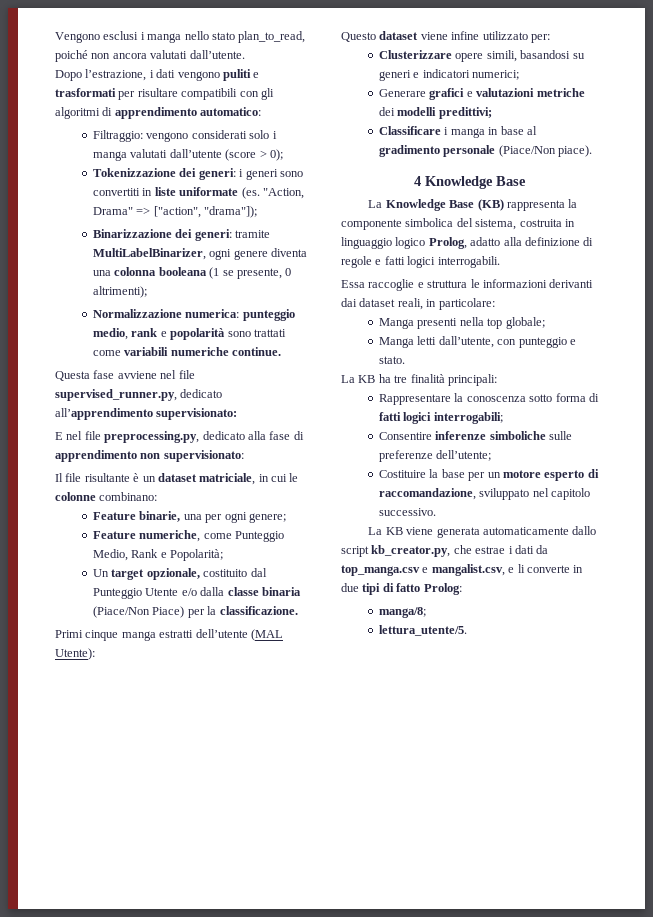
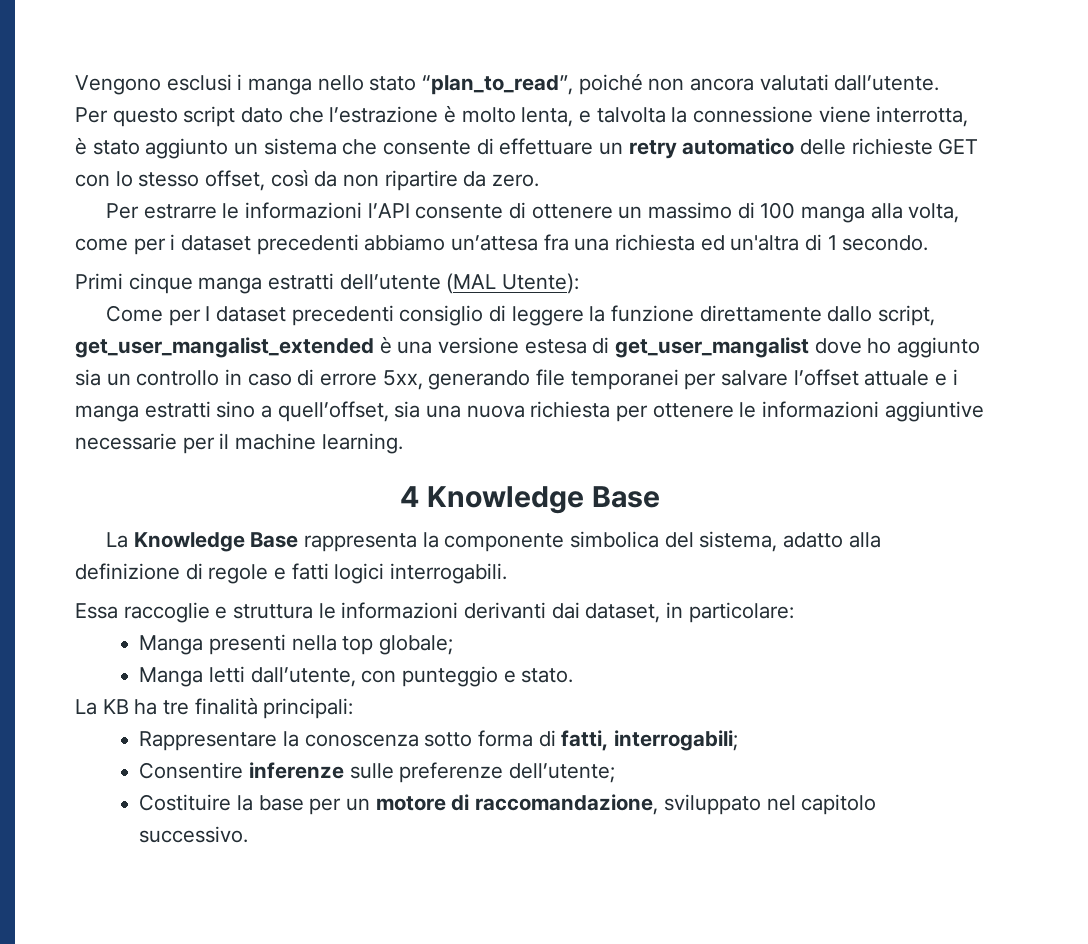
- Vengono esclusi i manga nello stato plan_to_read, poiché non ancora valutati dall’utente.
+ Vengono esclusi i manga nello stato “plan_to_read”, poiché non ancora valutati dall’utente.
- Dopo l’estrazione, i dati vengono puliti e trasformati per risultare compatibili con gli algoritmi di apprendimento automatico:
- Filtraggio: vengono considerati solo i manga valutati dall’utente (score > 0);
- Tokenizzazione dei generi: i generi sono convertiti in liste uniformate (es. "Action, Drama" => ["action", "drama"]);
- Binarizzazione dei generi: tramite MultiLabelBinarizer, ogni genere diventa una colonna booleana (1 se presente, 0 altrimenti);
- Normalizzazione numerica: punteggio medio, rank e popolarità sono trattati come variabili numeriche continue.
- Questa fase avviene nel file supervised_runner.py, dedicato all’apprendimento supervisionato:
- E nel file preprocessing.py, dedicato alla fase di apprendimento non supervisionato:
- Il file risultante è un dataset matriciale, in cui le colonne combinano:
- Feature binarie, una per ogni genere;
- Feature numeriche, come Punteggio Medio, Rank e Popolarità;
- Un target opzionale, costituito dal Punteggio Utente e/o dalla classe binaria (Piace/Non Piace) per la classificazione.
+ Per questo script dato che l’estrazione è molto lenta, e talvolta la connessione viene interrotta, è stato aggiunto un sistema che consente di effettuare un retry automatico delle richieste GET con lo stesso offset, così da non ripartire da zero.
+ Per estrarre le informazioni l’API consente di ottenere un massimo di 100 manga alla volta, come per i dataset precedenti abbiamo un’attesa fra una richiesta ed un'altra di 1 secondo.
- Questo dataset viene infine utilizzato per:
- Clusterizzare opere simili, basandosi su generi e indicatori numerici;
- Generare grafici e valutazioni metriche dei modelli predittivi;
- Classificare i manga in base al gradimento personale (Piace/Non piace).
+ Come per I dataset precedenti consiglio di leggere la funzione direttamente dallo script, get_user_mangalist_extended è una versione estesa di get_user_mangalist dove ho aggiunto sia un controllo in caso di errore 5xx, generando file temporanei per salvare l’offset attuale e i manga estratti sino a quell’offset, sia una nuova richiesta per ottenere le informazioni aggiuntive necessarie per il machine learning.
- La Knowledge Base (KB) rappresenta la componente simbolica del sistema, costruita in linguaggio logico Prolog, adatto alla definizione di regole e fatti logici interrogabili.
+ La Knowledge Base rappresenta la componente simbolica del sistema, adatto alla definizione di regole e fatti logici interrogabili.
- Essa raccoglie e struttura le informazioni derivanti dai dataset reali, in particolare:
+ Essa raccoglie e struttura le informazioni derivanti dai dataset, in particolare:
- Rappresentare la conoscenza sotto forma di fatti logici interrogabili;
+ Rappresentare la conoscenza sotto forma di fatti, interrogabili;
- Consentire inferenze simboliche sulle preferenze dell’utente;
+ Consentire inferenze sulle preferenze dell’utente;
- Costituire la base per un motore esperto di raccomandazione, sviluppato nel capitolo successivo.
+ Costituire la base per un motore di raccomandazione, sviluppato nel capitolo successivo.
- La KB viene generata automaticamente dallo script kb_creator.py, che estrae i dati da top_manga.csv e mangalist.csv, e li converte in due tipi di fatto Prolog:
- manga/8;
- lettura_utente/5.

